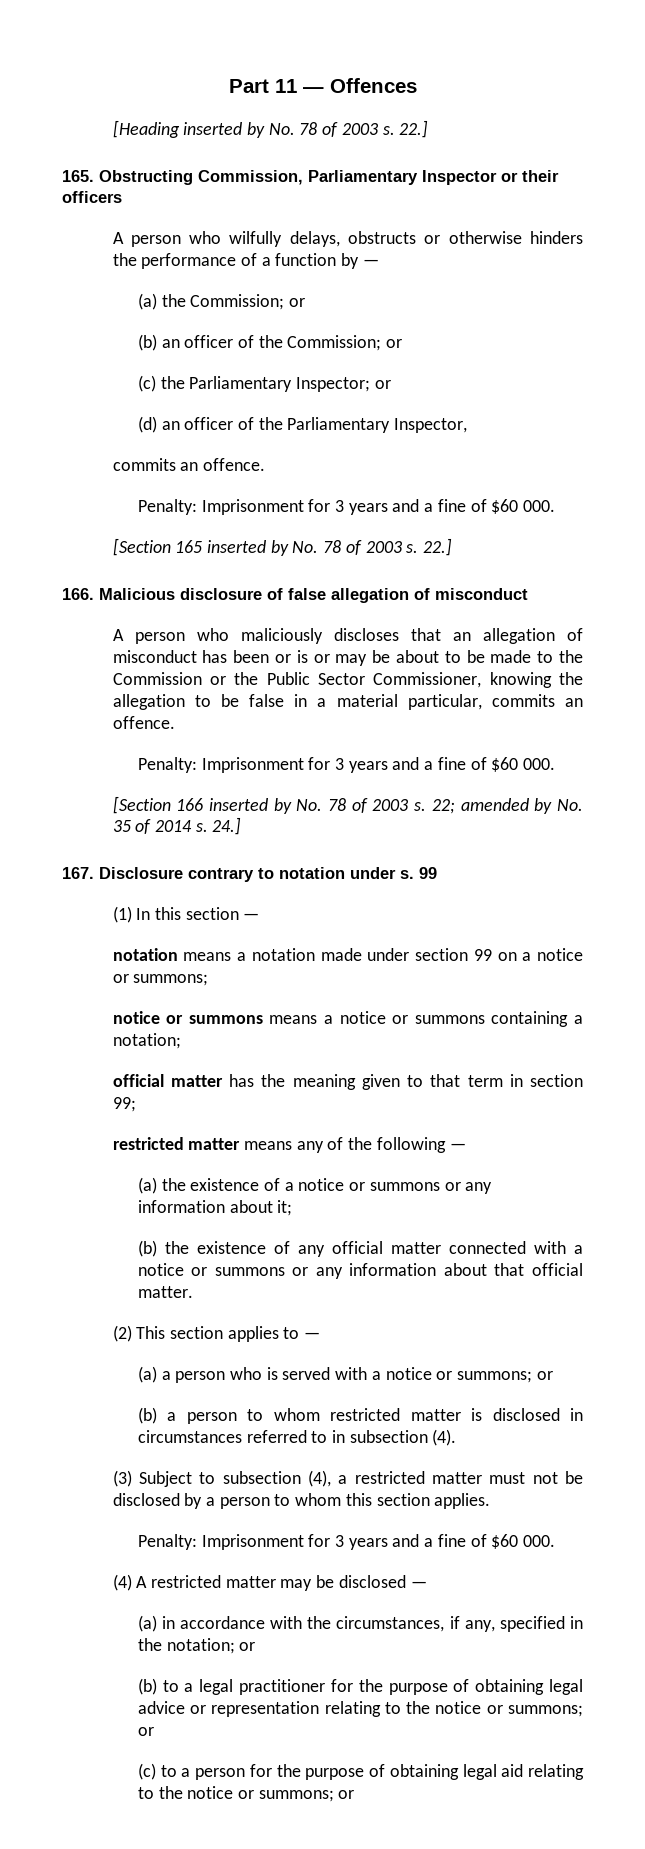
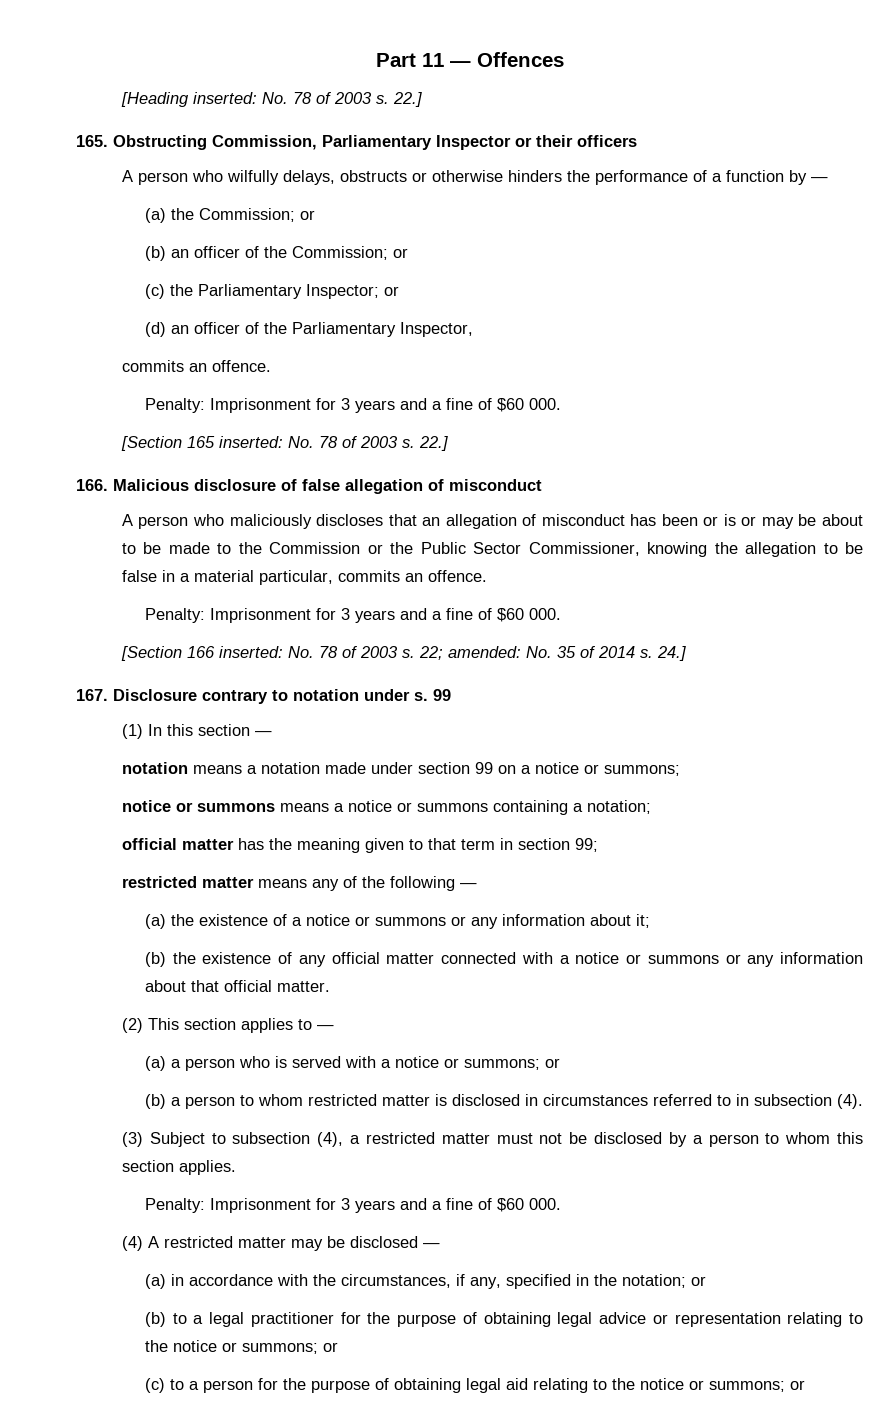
- [Heading inserted by No. 78 of 2003 s.
+ [Heading inserted: No. 78 of 2003 s.
- [Section 165 inserted by No. 78 of 2003 s.
+ [Section 165 inserted: No. 78 of 2003 s.
- [Section 166 inserted by No. 78 of 2003 s.
+ [Section 166 inserted: No. 78 of 2003 s.
- 22; amended by No. 35 of 2014 s.
+ 22; amended: No. 35 of 2014 s.

